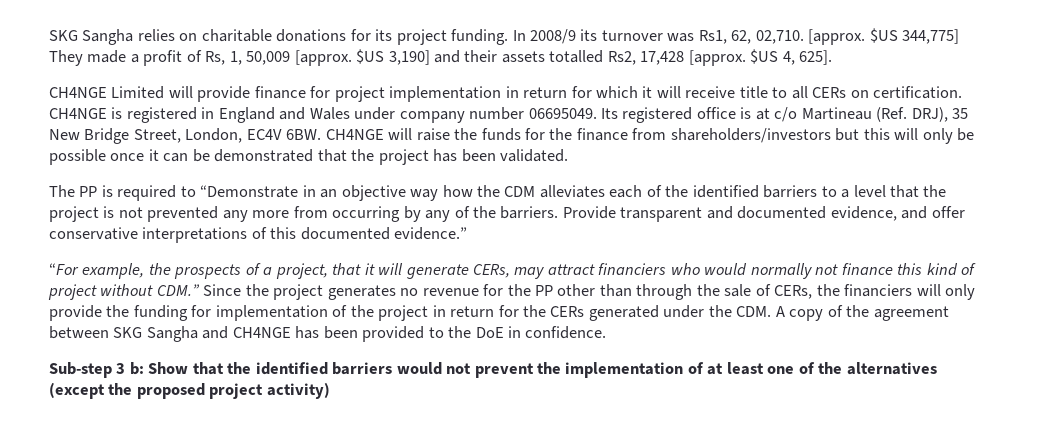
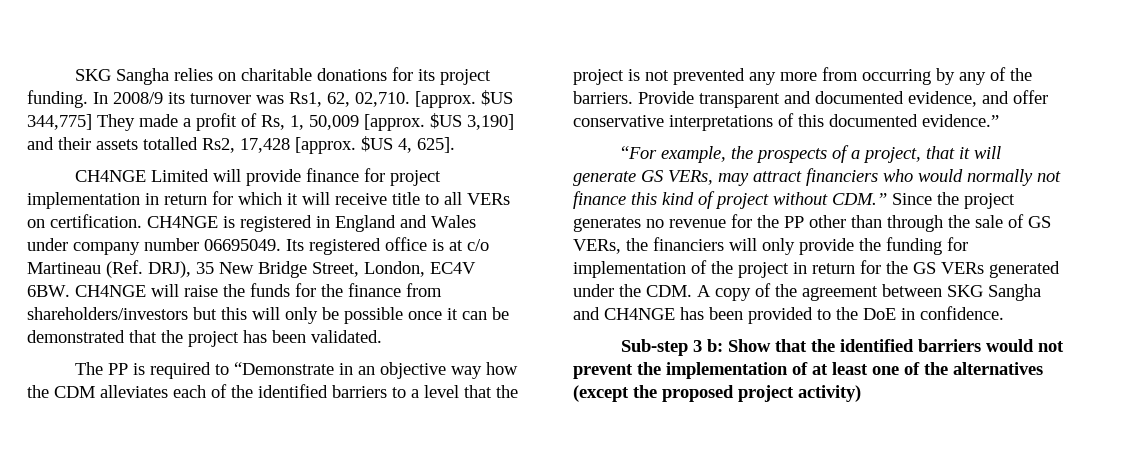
- CH4NGE Limited will provide finance for project implementation in return for which it will receive title to all CERs on certification.
+ CH4NGE Limited will provide finance for project implementation in return for which it will receive title to all VERs on certification.
- “For example, the prospects of a project, that it will generate CERs, may attract financiers who would normally not finance this kind of project without CDM.” Since the project generates no revenue for the PP other than through the sale of CERs, the financiers will only provide the funding for implementation of the project in return for the CERs generated under the CDM. A copy of the agreement between SKG Sangha and CH4NGE has been provided to the DoE in confidence.
+ “For example, the prospects of a project, that it will generate GS VERs, may attract financiers who would normally not finance this kind of project without CDM.” Since the project generates no revenue for the PP other than through the sale of GS VERs, the financiers will only provide the funding for implementation of the project in return for the GS VERs generated under the CDM. A copy of the agreement between SKG Sangha and CH4NGE has been provided to the DoE in confidence.

